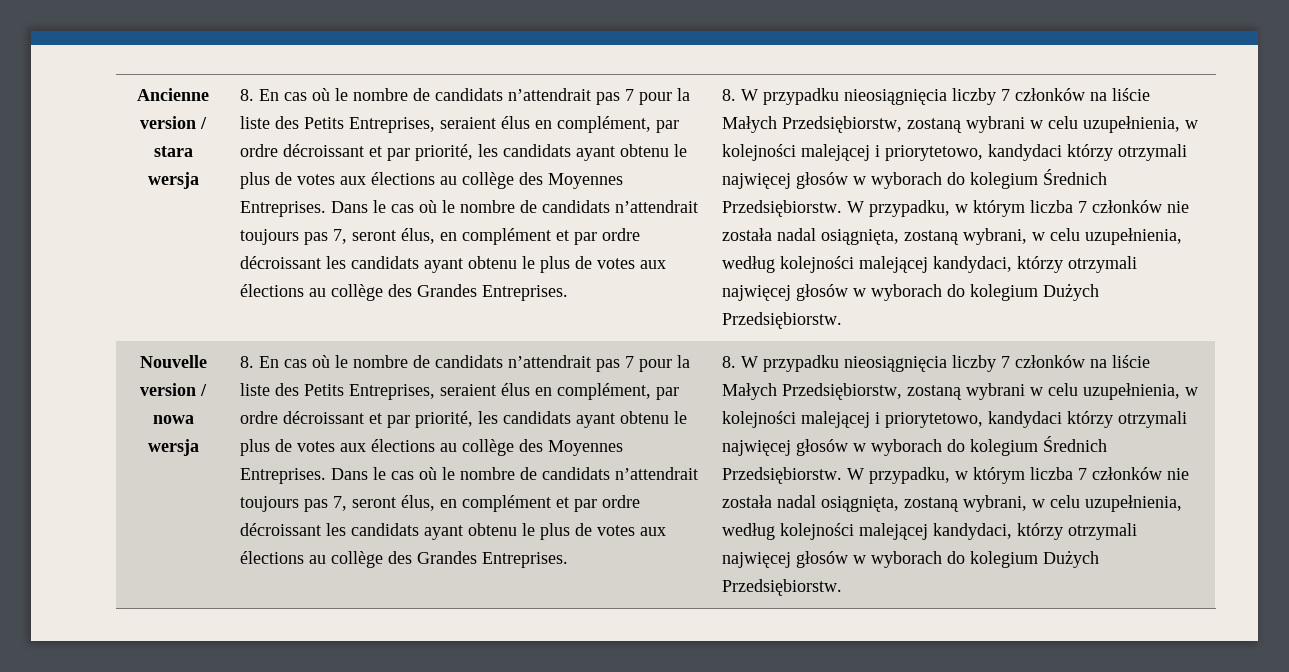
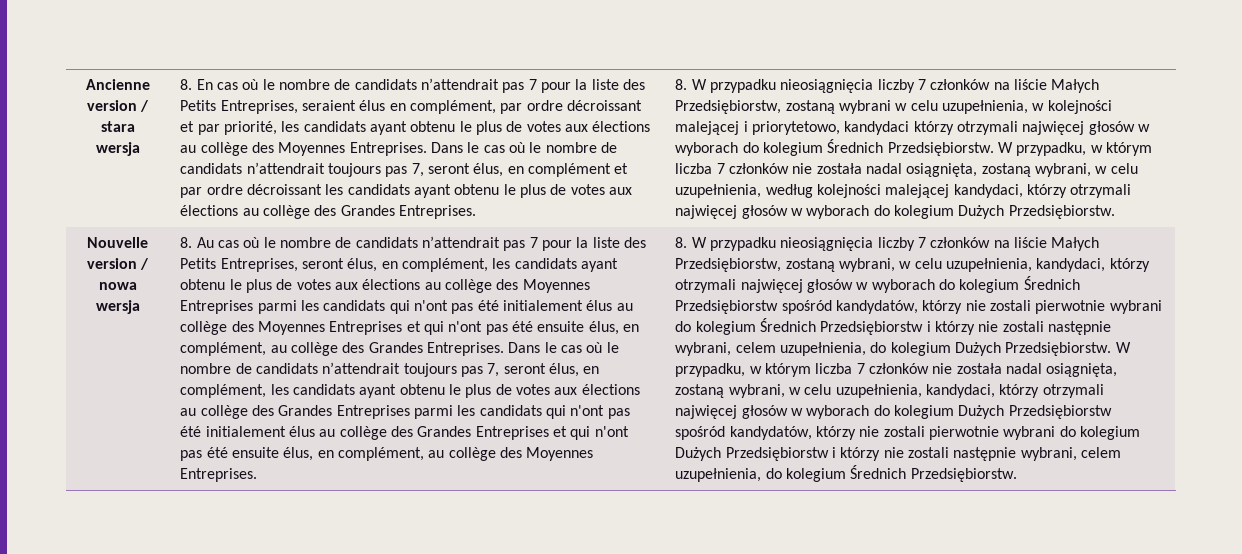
- Nouvelle version / nowa wersja | 8. En cas où le nombre de candidats n’attendrait pas 7 pour la liste des Petits Entreprises, seraient élus en complément, par ordre décroissant et par priorité, les candidats ayant obtenu le plus de votes aux élections au collège des Moyennes Entreprises. Dans le cas où le nombre de candidats n’attendrait toujours pas 7, seront élus, en complément et par ordre décroissant les candidats ayant obtenu le plus de votes aux élections au collège des Grandes Entreprises. | 8. W przypadku nieosiągnięcia liczby 7 członków na liście Małych Przedsiębiorstw, zostaną wybrani w celu uzupełnienia, w kolejności malejącej i priorytetowo, kandydaci którzy otrzymali najwięcej głosów w wyborach do kolegium Średnich Przedsiębiorstw. W przypadku, w którym liczba 7 członków nie została nadal osiągnięta, zostaną wybrani, w celu uzupełnienia, według kolejności malejącej kandydaci, którzy otrzymali najwięcej głosów w wyborach do kolegium Dużych Przedsiębiorstw.
+ Nouvelle version / nowa wersja | 8. Au cas où le nombre de candidats n’attendrait pas 7 pour la liste des Petits Entreprises, seront élus, en complément, les candidats ayant obtenu le plus de votes aux élections au collège des Moyennes Entreprises parmi les candidats qui n'ont pas été initialement élus au collège des Moyennes Entreprises et qui n'ont pas été ensuite élus, en complément, au collège des Grandes Entreprises. Dans le cas où le nombre de candidats n’attendrait toujours pas 7, seront élus, en complément, les candidats ayant obtenu le plus de votes aux élections au collège des Grandes Entreprises parmi les candidats qui n'ont pas été initialement élus au collège des Grandes Entreprises et qui n'ont pas été ensuite élus, en complément, au collège des Moyennes Entreprises. | 8. W przypadku nieosiągnięcia liczby 7 członków na liście Małych Przedsiębiorstw, zostaną wybrani, w celu uzupełnienia, kandydaci, którzy otrzymali najwięcej głosów w wyborach do kolegium Średnich Przedsiębiorstw spośród kandydatów, którzy nie zostali pierwotnie wybrani do kolegium Średnich Przedsiębiorstw i którzy nie zostali następnie wybrani, celem uzupełnienia, do kolegium Dużych Przedsiębiorstw. W przypadku, w którym liczba 7 członków nie została nadal osiągnięta, zostaną wybrani, w celu uzupełnienia, kandydaci, którzy otrzymali najwięcej głosów w wyborach do kolegium Dużych Przedsiębiorstw spośród kandydatów, którzy nie zostali pierwotnie wybrani do kolegium Dużych Przedsiębiorstw i którzy nie zostali następnie wybrani, celem uzupełnienia, do kolegium Średnich Przedsiębiorstw.

